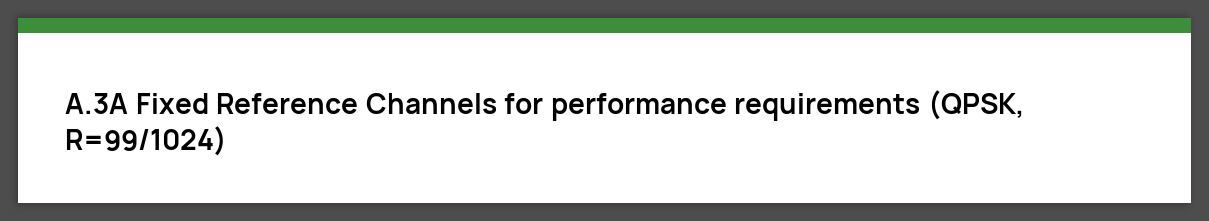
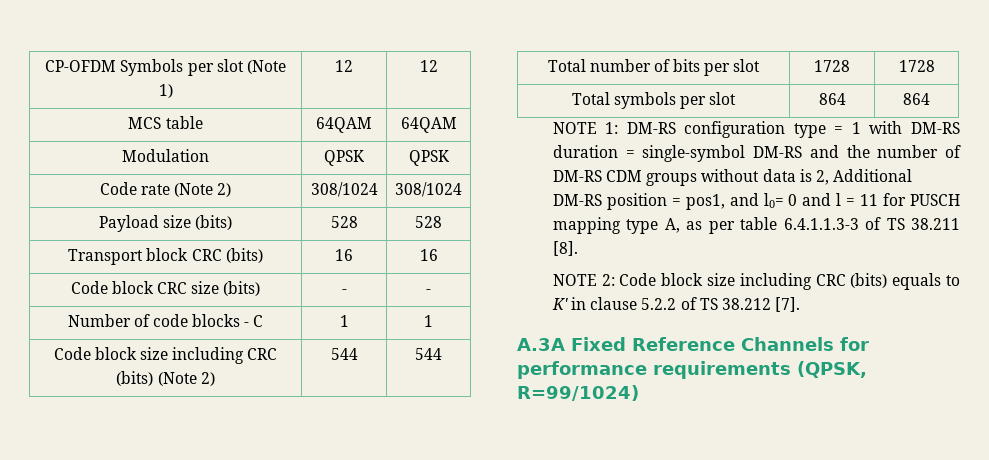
+ CP-OFDM Symbols per slot (Note 1) | 12 | 12
+ MCS table | 64QAM | 64QAM
+ Modulation | QPSK | QPSK
+ Code rate (Note 2) | 308/1024 | 308/1024
+ Payload size (bits) | 528 | 528
+ Transport block CRC (bits) | 16 | 16
+ Code block CRC size (bits) | - | -
+ Number of code blocks - C | 1 | 1
+ Code block size including CRC (bits) (Note 2) | 544 | 544
+ Total number of bits per slot | 1728 | 1728
+ Total symbols per slot | 864 | 864
+ NOTE 1: DM-RS configuration type = 1 with DM-RS duration = single-symbol DM-RS and the number of DM-RS CDM groups without data is 2, Additional DM-RS position = pos1, and l0= 0 and l = 11 for PUSCH mapping type A, as per table 6.4.1.1.3-3 of TS 38.211 [8].
+ NOTE 2: Code block size including CRC (bits) equals to K' in clause 5.2.2 of TS 38.212 [7].

